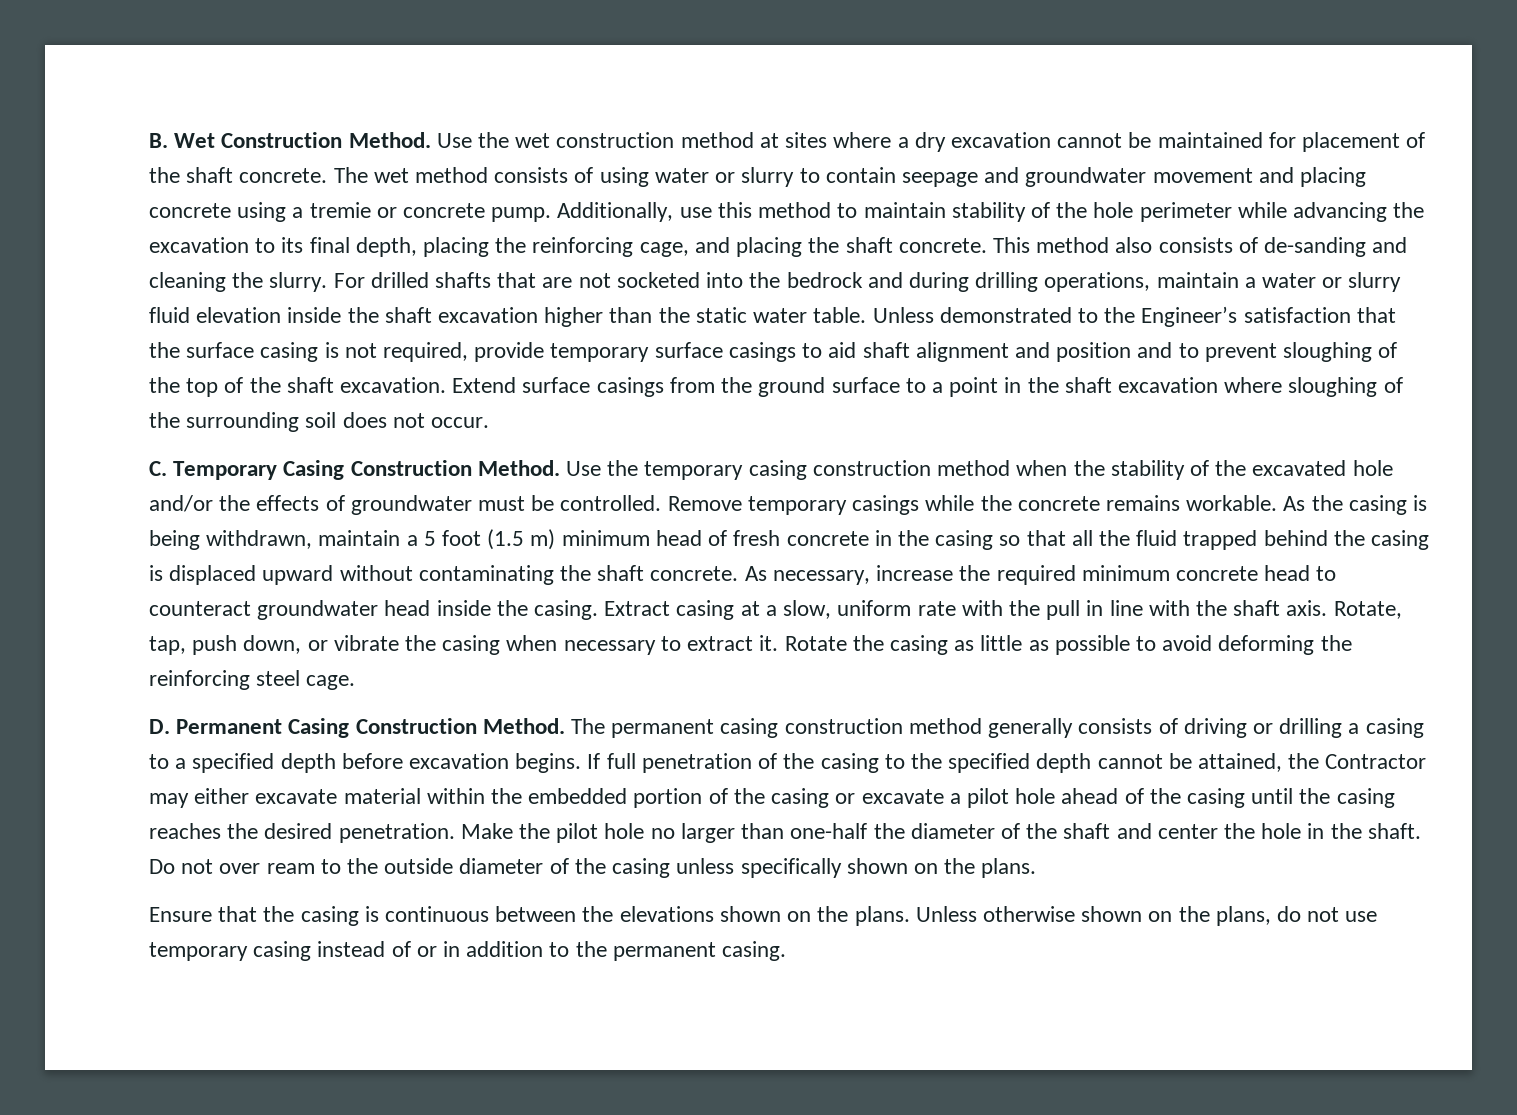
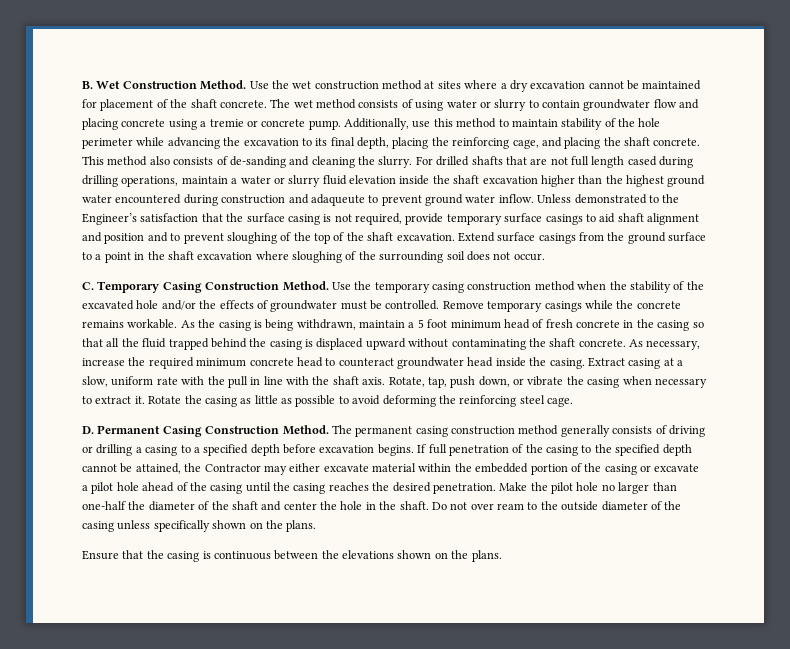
- The wet method consists of using water or slurry to contain seepage and groundwater movement and placing concrete using a tremie or concrete pump.
+ The wet method consists of using water or slurry to contain groundwater flow and placing concrete using a tremie or concrete pump.
- For drilled shafts that are not socketed into the bedrock and during drilling operations, maintain a water or slurry fluid elevation inside the shaft excavation higher than the static water table.
+ For drilled shafts that are not full length cased during drilling operations, maintain a water or slurry fluid elevation inside the shaft excavation higher than the highest ground water encountered during construction and adaqueute to prevent ground water inflow.
- As the casing is being withdrawn, maintain a 5 foot (1.5 m) minimum head of fresh concrete in the casing so that all the fluid trapped behind the casing is displaced upward without contaminating the shaft concrete.
+ As the casing is being withdrawn, maintain a 5 foot minimum head of fresh concrete in the casing so that all the fluid trapped behind the casing is displaced upward without contaminating the shaft concrete.
- Unless otherwise shown on the plans, do not use temporary casing instead of or in addition to the permanent casing.

